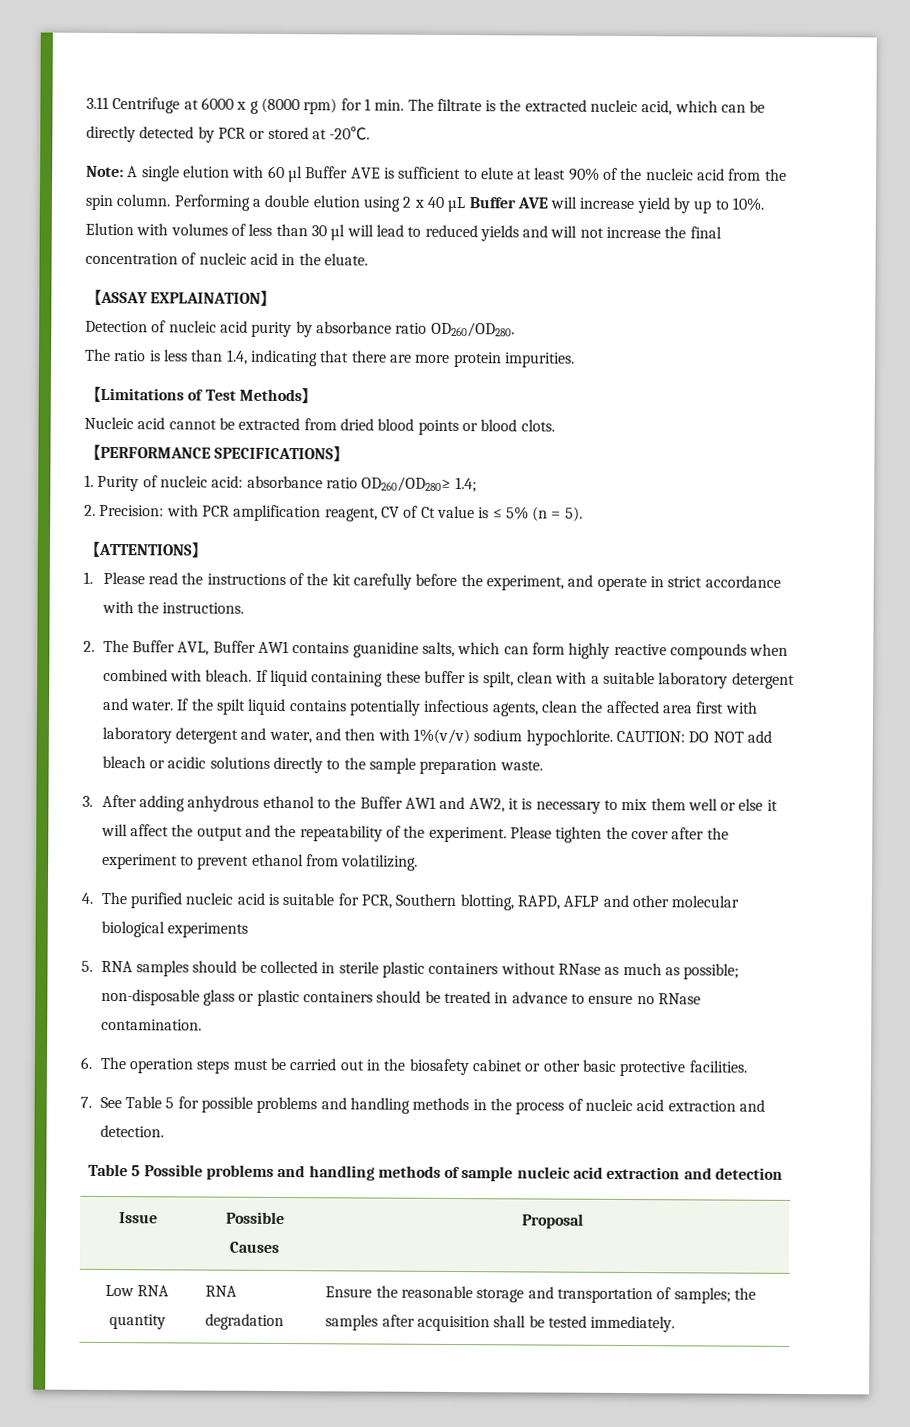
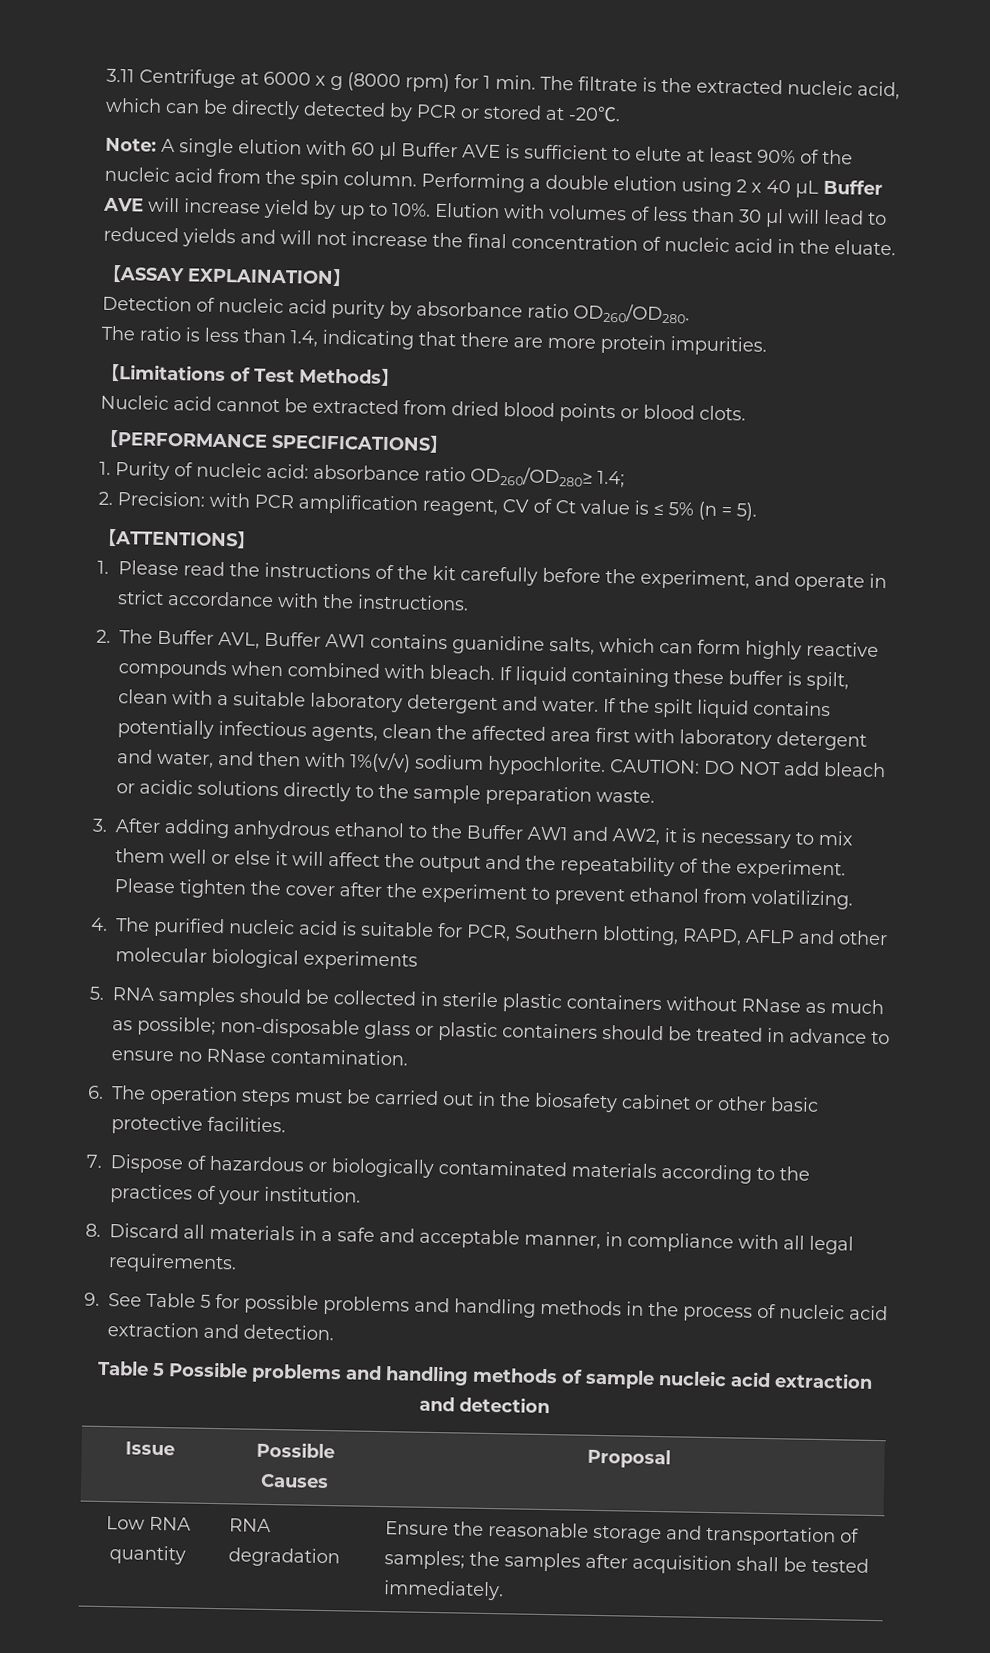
- 7. See Table 5 for possible problems and handling methods in the process of nucleic acid extraction and detection.
+ 7. Dispose of hazardous or biologically contaminated materials according to the practices of your institution.
+ 8. Discard all materials in a safe and acceptable manner, in compliance with all legal requirements.
+ 9. See Table 5 for possible problems and handling methods in the process of nucleic acid extraction and detection.

